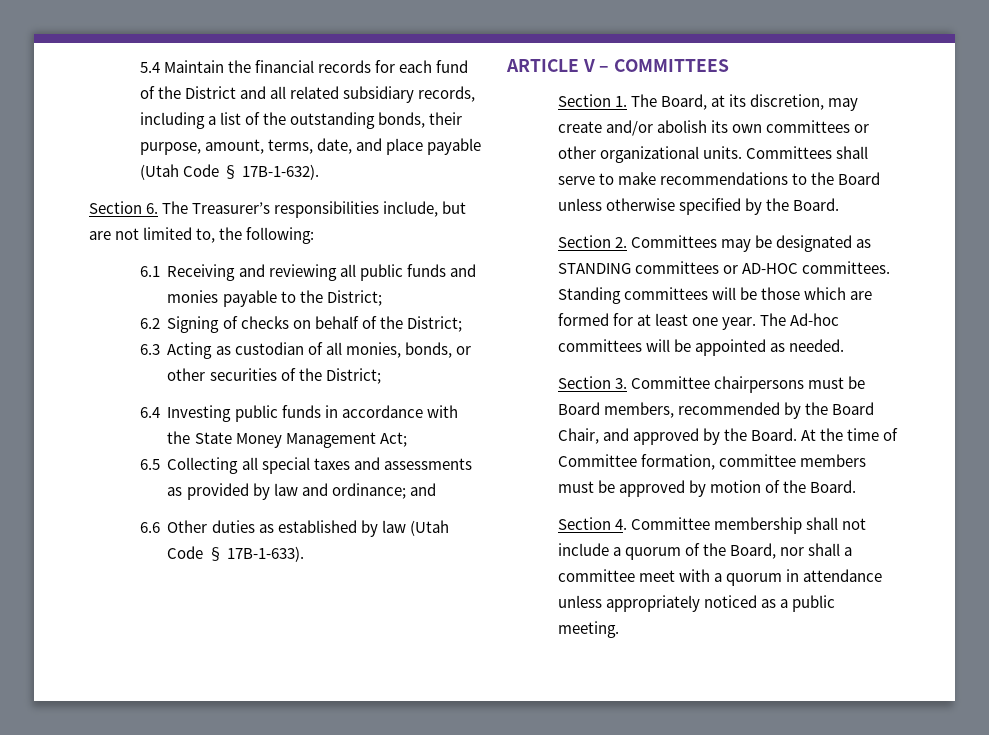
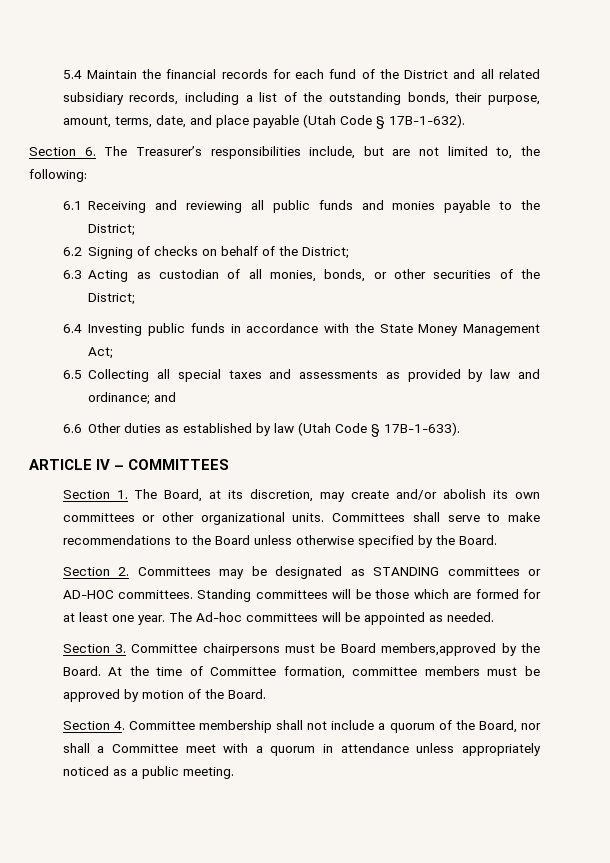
- ARTICLE V – COMMITTEES
+ ARTICLE IV – COMMITTEES
- Section 3. Committee chairpersons must be Board members, recommended by the Board Chair, and approved by the Board.
+ Section 3. Committee chairpersons must be Board members,approved by the Board.
- Section 4. Committee membership shall not include a quorum of the Board, nor shall a committee meet with a quorum in attendance unless appropriately noticed as a public meeting.
+ Section 4. Committee membership shall not include a quorum of the Board, nor shall a Committee meet with a quorum in attendance unless appropriately noticed as a public meeting.

